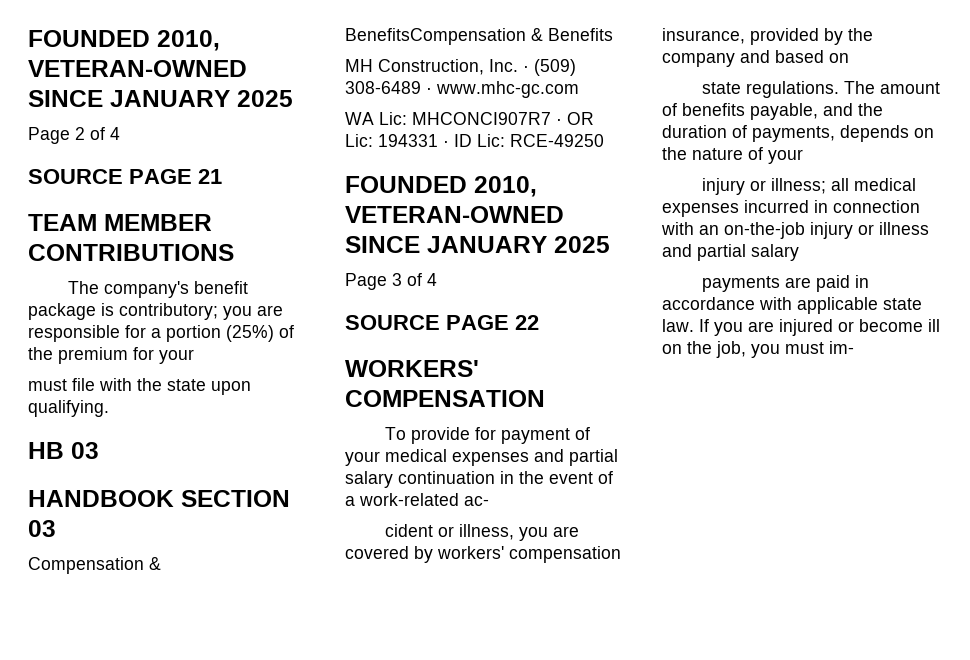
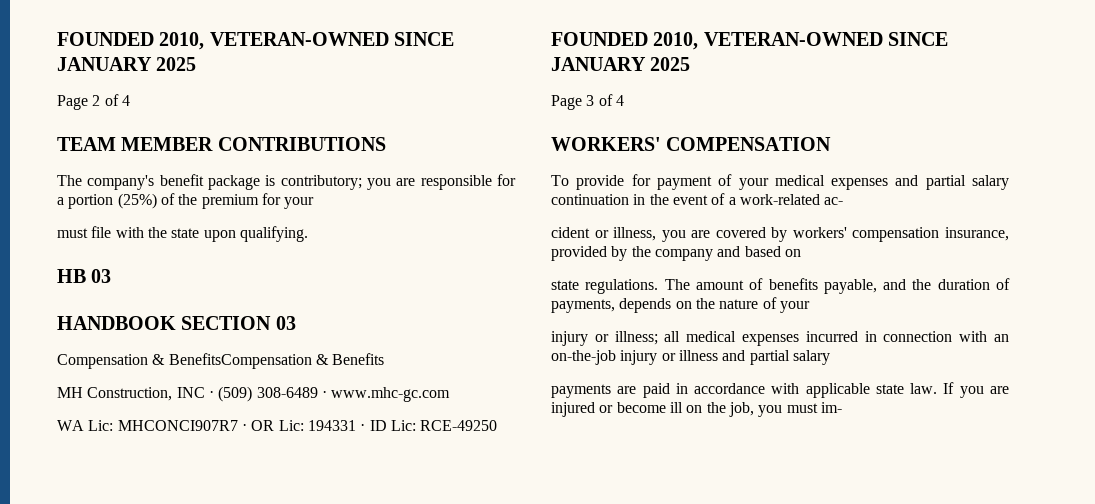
- SOURCE PAGE 21
- MH Construction, Inc. · (509) 308-6489 · www.mhc-gc.com
+ MH Construction, INC · (509) 308-6489 · www.mhc-gc.com
- SOURCE PAGE 22

